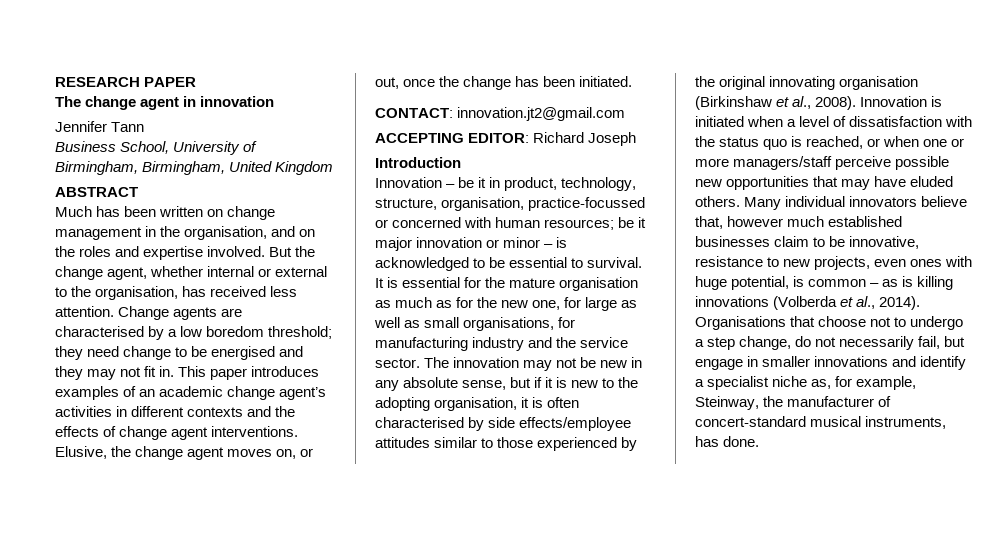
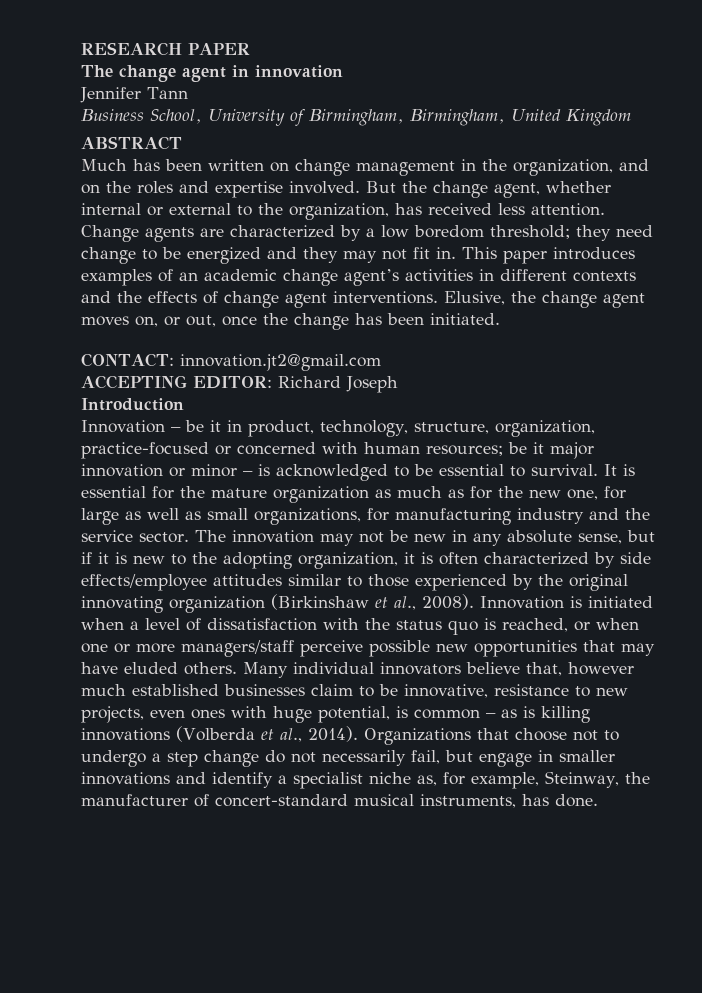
- Much has been written on change management in the organisation, and on the roles and expertise involved.
+ Much has been written on change management in the organization, and on the roles and expertise involved.
- But the change agent, whether internal or external to the organisation, has received less attention.
+ But the change agent, whether internal or external to the organization, has received less attention.
- Change agents are characterised by a low boredom threshold; they need change to be energised and they may not fit in.
+ Change agents are characterized by a low boredom threshold; they need change to be energized and they may not fit in.
- Innovation – be it in product, technology, structure, organisation, practice-focussed or concerned with human resources; be it major innovation or minor – is acknowledged to be essential to survival.
+ Innovation – be it in product, technology, structure, organization, practice-focused or concerned with human resources; be it major innovation or minor – is acknowledged to be essential to survival.
- It is essential for the mature organisation as much as for the new one, for large as well as small organisations, for manufacturing industry and the service sector.
+ It is essential for the mature organization as much as for the new one, for large as well as small organizations, for manufacturing industry and the service sector.
- The innovation may not be new in any absolute sense, but if it is new to the adopting organisation, it is often characterised by side effects/employee attitudes similar to those experienced by the original innovating organisation (Birkinshaw et al., 2008).
+ The innovation may not be new in any absolute sense, but if it is new to the adopting organization, it is often characterized by side effects/employee attitudes similar to those experienced by the original innovating organization (Birkinshaw et al., 2008).
- Organisations that choose not to undergo a step change, do not necessarily fail, but engage in smaller innovations and identify a specialist niche as, for example, Steinway, the manufacturer of concert-standard musical instruments, has done.
+ Organizations that choose not to undergo a step change do not necessarily fail, but engage in smaller innovations and identify a specialist niche as, for example, Steinway, the manufacturer of concert-standard musical instruments, has done.

